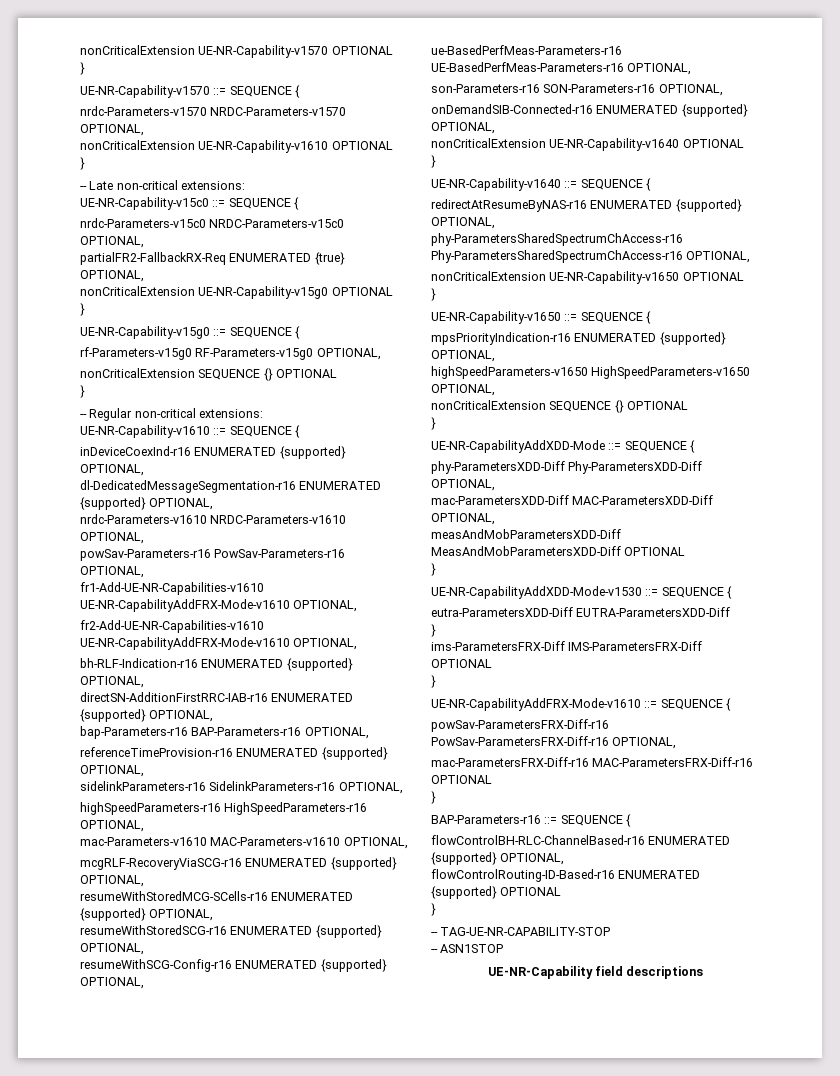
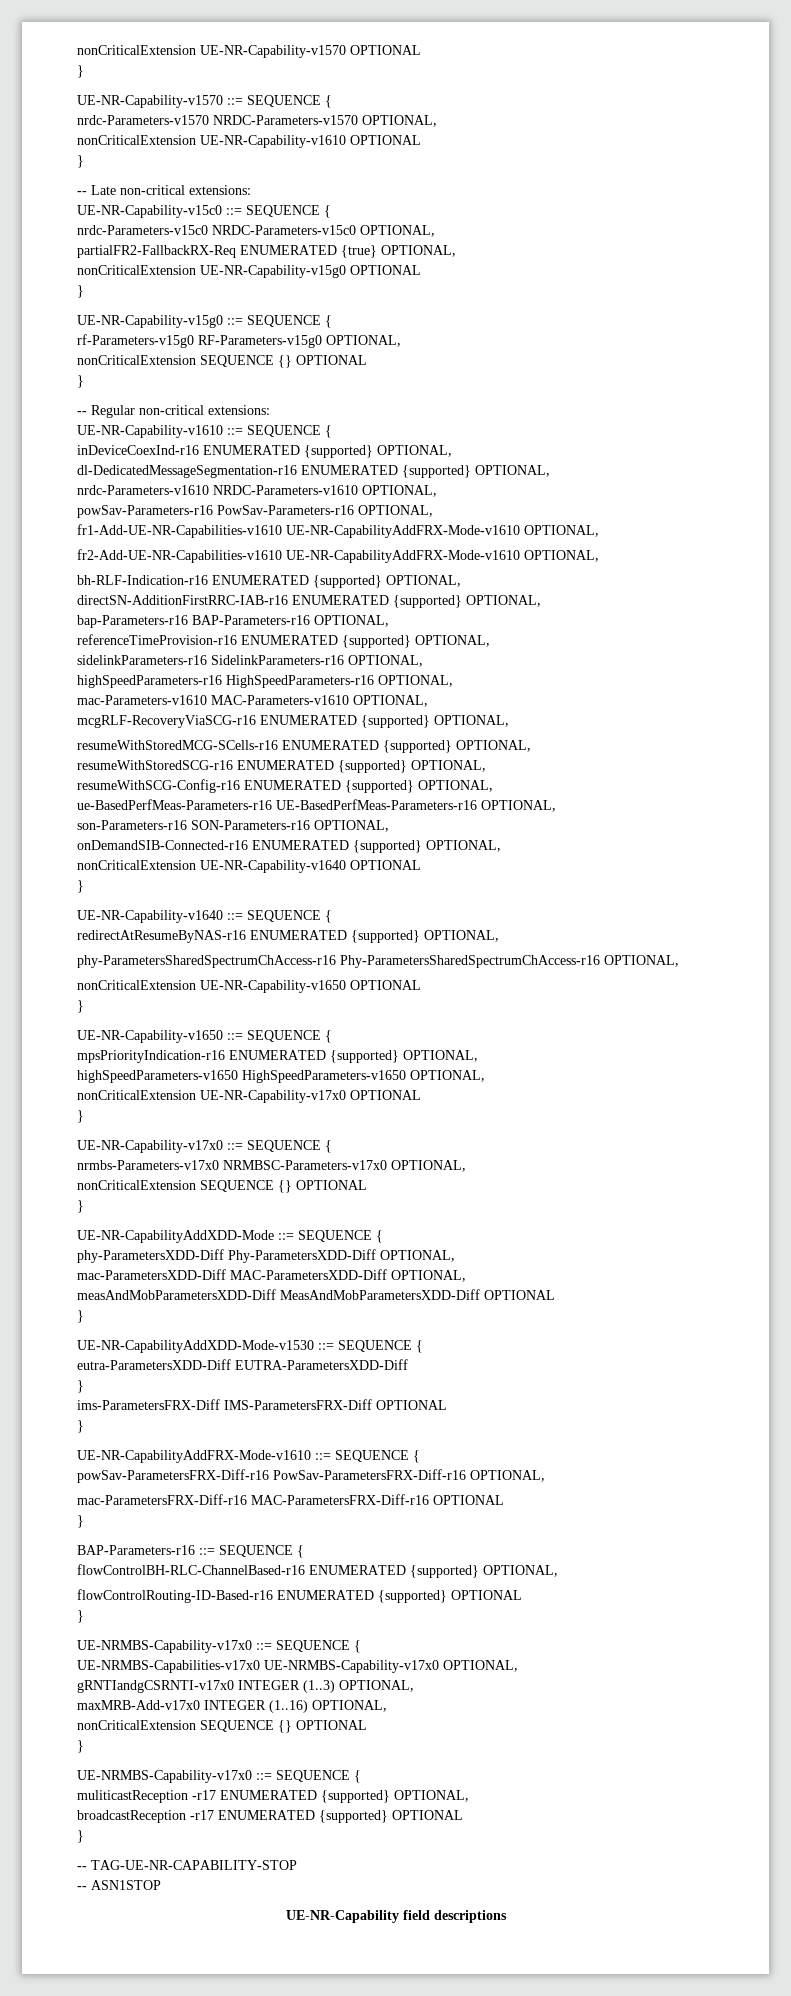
+ nonCriticalExtension UE-NR-Capability-v17x0 OPTIONAL
+ }
+ UE-NR-Capability-v17x0 ::= SEQUENCE {
+ nrmbs-Parameters-v17x0 NRMBSC-Parameters-v17x0 OPTIONAL,
  flowControlRouting-ID-Based-r16 ENUMERATED {supported} OPTIONAL
+ }
+ UE-NRMBS-Capability-v17x0 ::= SEQUENCE {
+ UE-NRMBS-Capabilities-v17x0 UE-NRMBS-Capability-v17x0 OPTIONAL,
+ gRNTIandgCSRNTI-v17x0 INTEGER (1..3) OPTIONAL,
+ maxMRB-Add-v17x0 INTEGER (1..16) OPTIONAL,
+ nonCriticalExtension SEQUENCE {} OPTIONAL
+ }
+ UE-NRMBS-Capability-v17x0 ::= SEQUENCE {
+ muliticastReception -r17 ENUMERATED {supported} OPTIONAL,
+ broadcastReception -r17 ENUMERATED {supported} OPTIONAL

